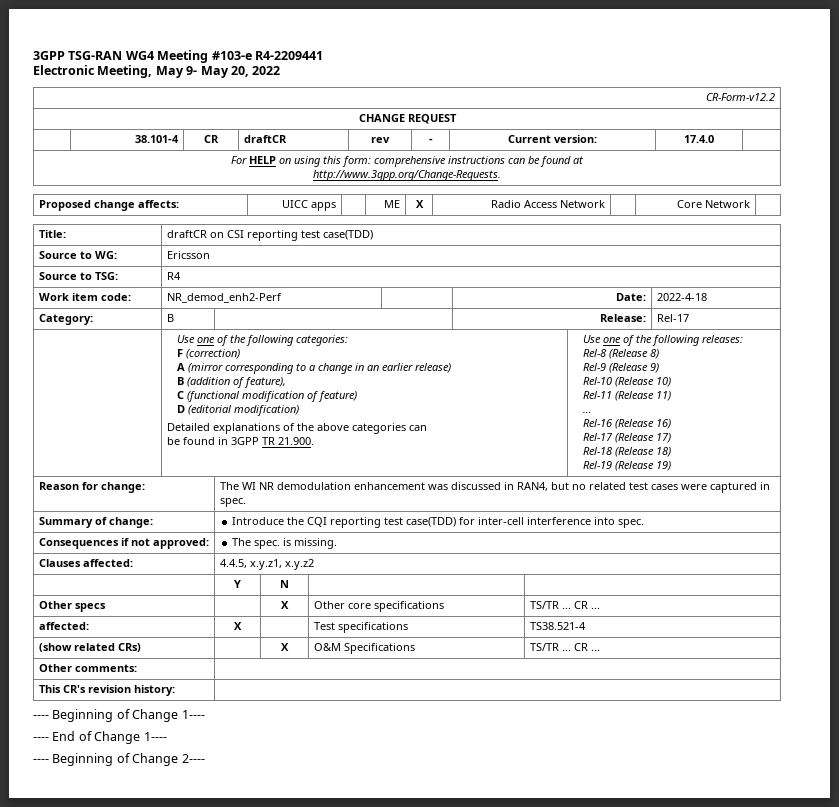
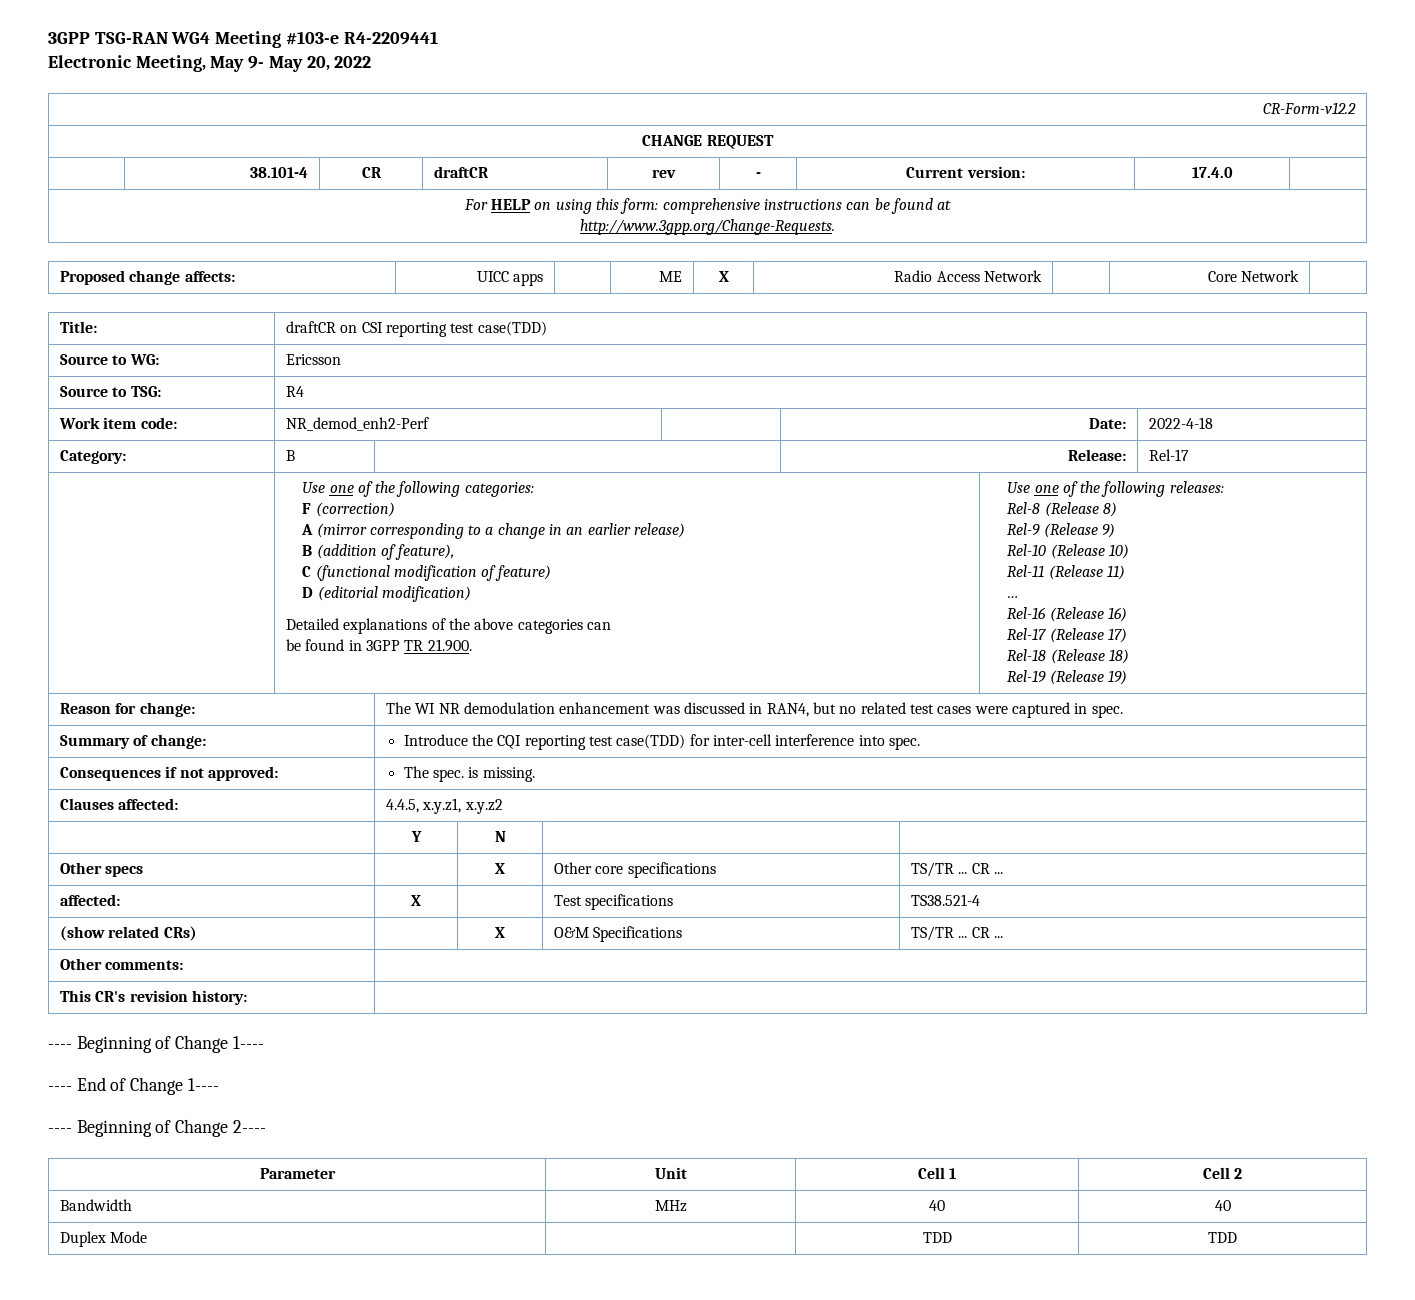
+ Parameter | Unit | Cell 1 | Cell 2
+ Bandwidth | MHz | 40 | 40
+ Duplex Mode | | TDD | TDD

